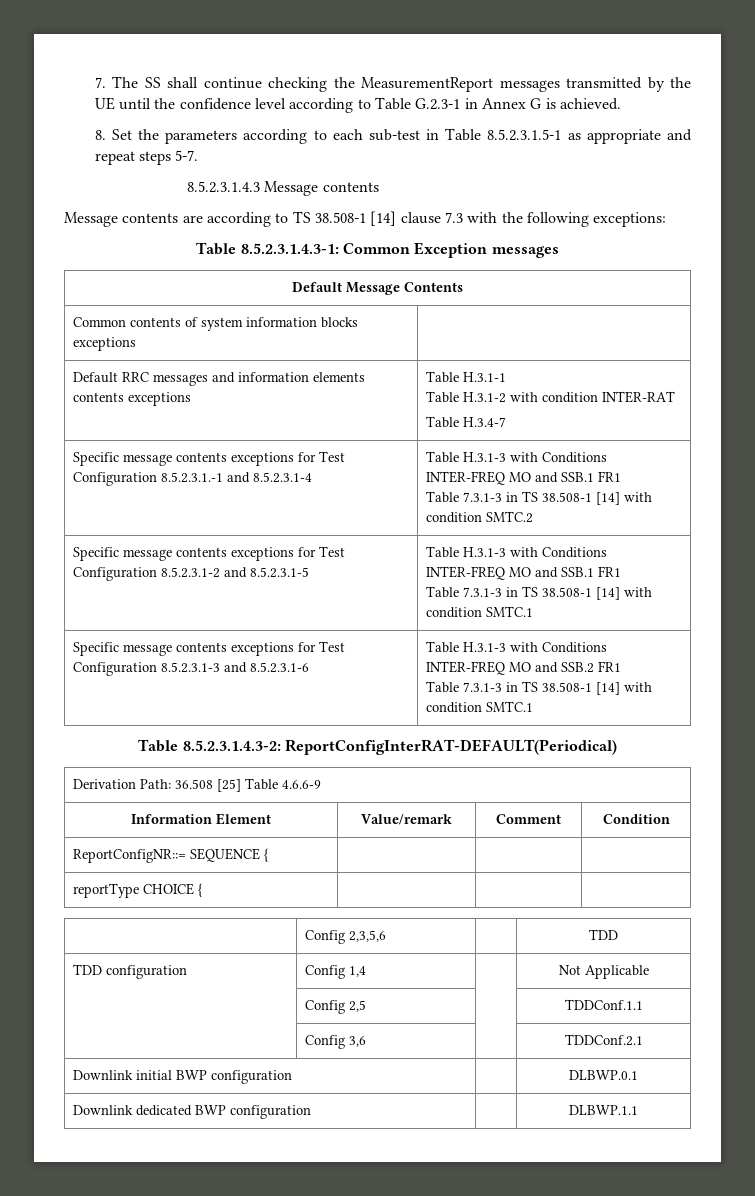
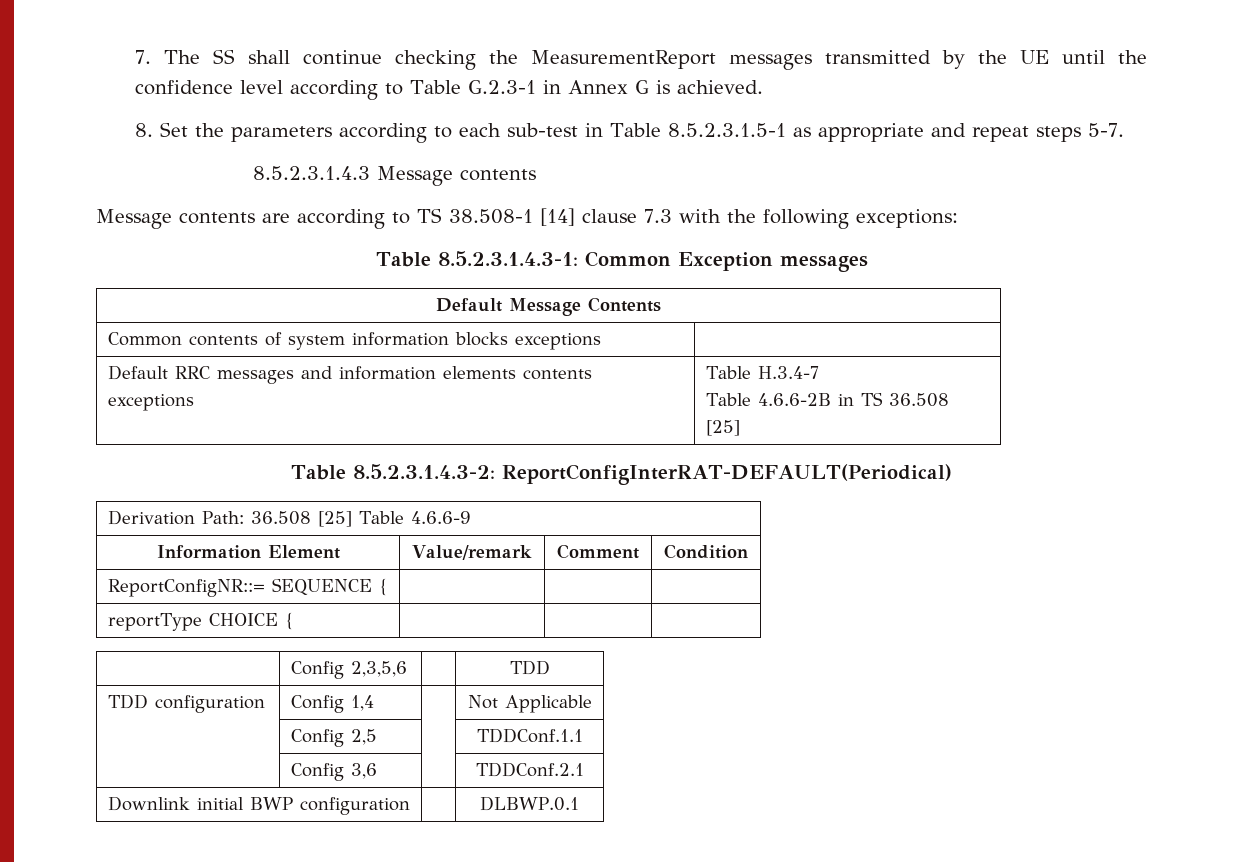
- Default RRC messages and information elements contents exceptions | Table H.3.1-1
- Table H.3.1-2 with condition INTER-RAT
- Table H.3.4-7
- Specific message contents exceptions for Test Configuration 8.5.2.3.1.-1 and 8.5.2.3.1-4 | Table H.3.1-3 with Conditions INTER-FREQ MO and SSB.1 FR1
- Table 7.3.1-3 in TS 38.508-1 [14] with condition SMTC.2
- Specific message contents exceptions for Test Configuration 8.5.2.3.1-2 and 8.5.2.3.1-5 | Table H.3.1-3 with Conditions INTER-FREQ MO and SSB.1 FR1
- Table 7.3.1-3 in TS 38.508-1 [14] with condition SMTC.1
- Specific message contents exceptions for Test Configuration 8.5.2.3.1-3 and 8.5.2.3.1-6 | Table H.3.1-3 with Conditions INTER-FREQ MO and SSB.2 FR1
- Table 7.3.1-3 in TS 38.508-1 [14] with condition SMTC.1
+ Default RRC messages and information elements contents exceptions | Table H.3.4-7
+ Table 4.6.6-2B in TS 36.508 [25]
- Downlink dedicated BWP configuration | | DLBWP.1.1

